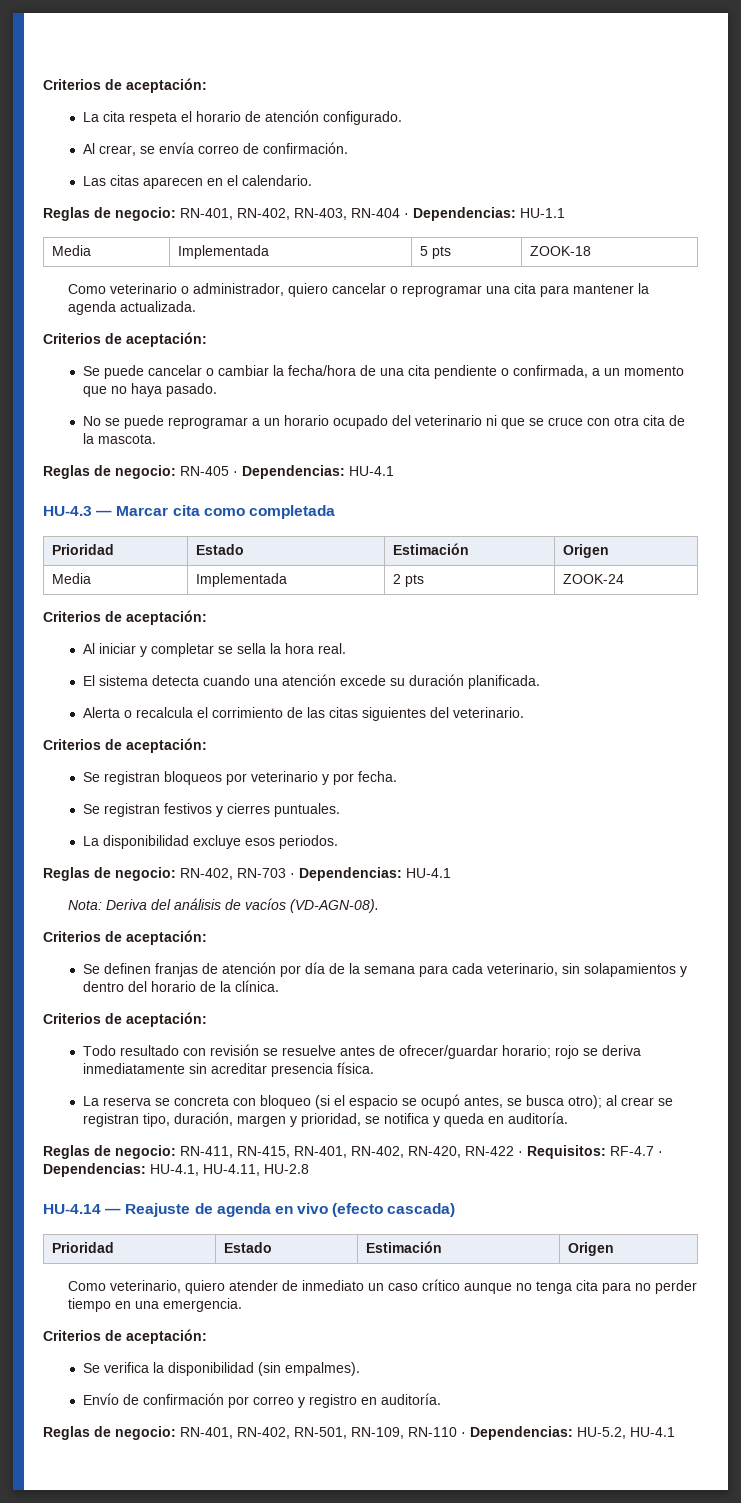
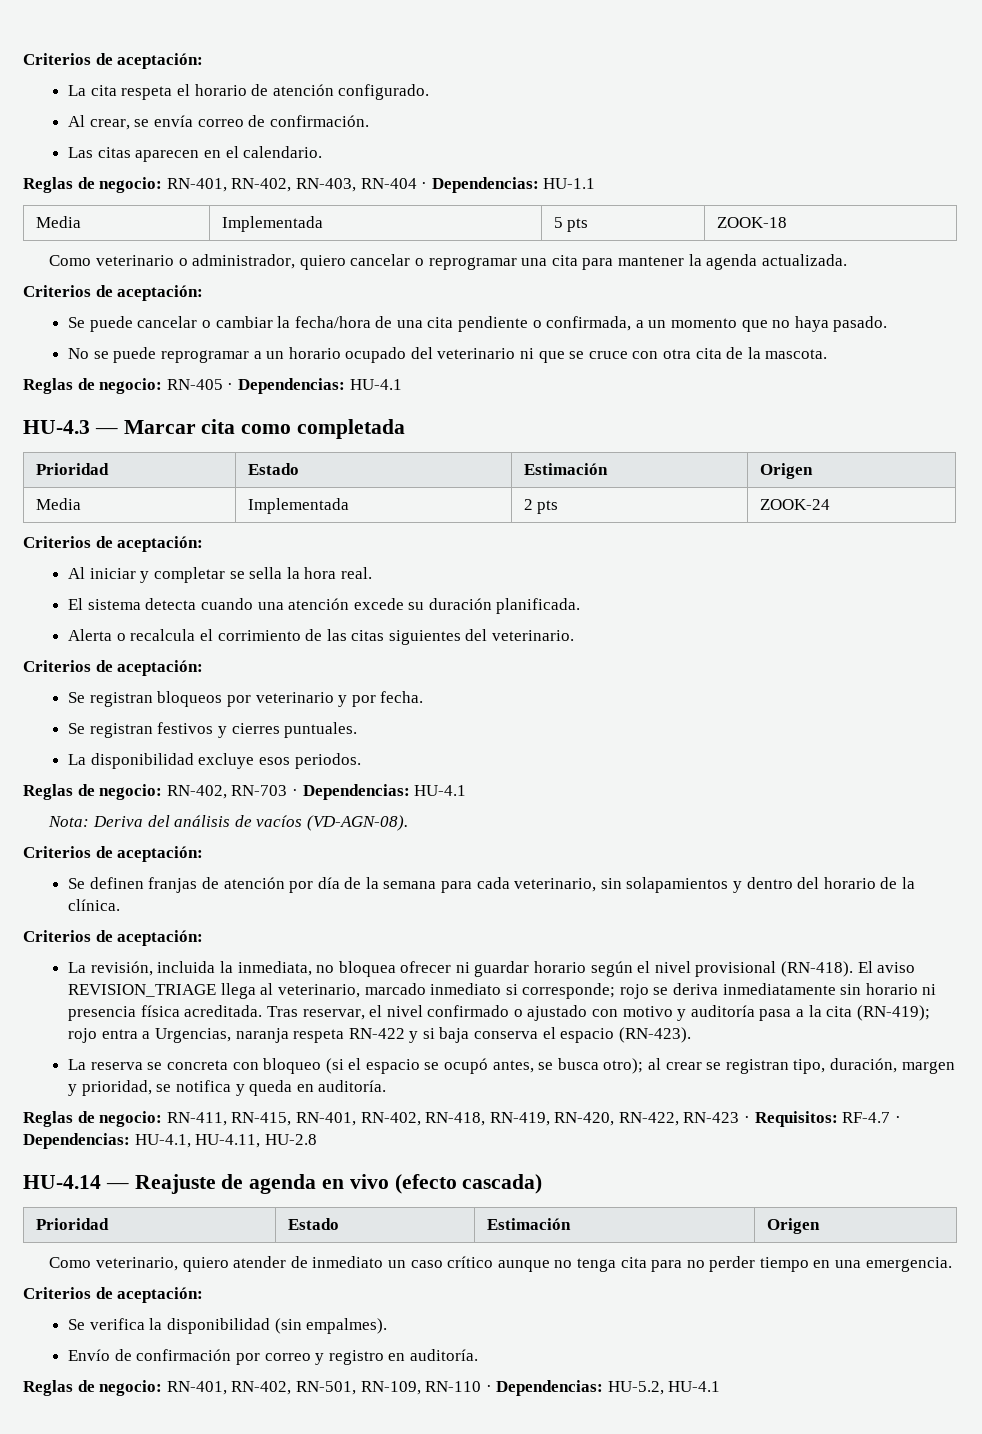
- Todo resultado con revisión se resuelve antes de ofrecer/guardar horario; rojo se deriva inmediatamente sin acreditar presencia física.
+ La revisión, incluida la inmediata, no bloquea ofrecer ni guardar horario según el nivel provisional (RN-418). El aviso REVISION_TRIAGE llega al veterinario, marcado inmediato si corresponde; rojo se deriva inmediatamente sin horario ni presencia física acreditada. Tras reservar, el nivel confirmado o ajustado con motivo y auditoría pasa a la cita (RN-419); rojo entra a Urgencias, naranja respeta RN-422 y si baja conserva el espacio (RN-423).
- Reglas de negocio: RN-411, RN-415, RN-401, RN-402, RN-420, RN-422 · Requisitos: RF-4.7 · Dependencias: HU-4.1, HU-4.11, HU-2.8
+ Reglas de negocio: RN-411, RN-415, RN-401, RN-402, RN-418, RN-419, RN-420, RN-422, RN-423 · Requisitos: RF-4.7 · Dependencias: HU-4.1, HU-4.11, HU-2.8

